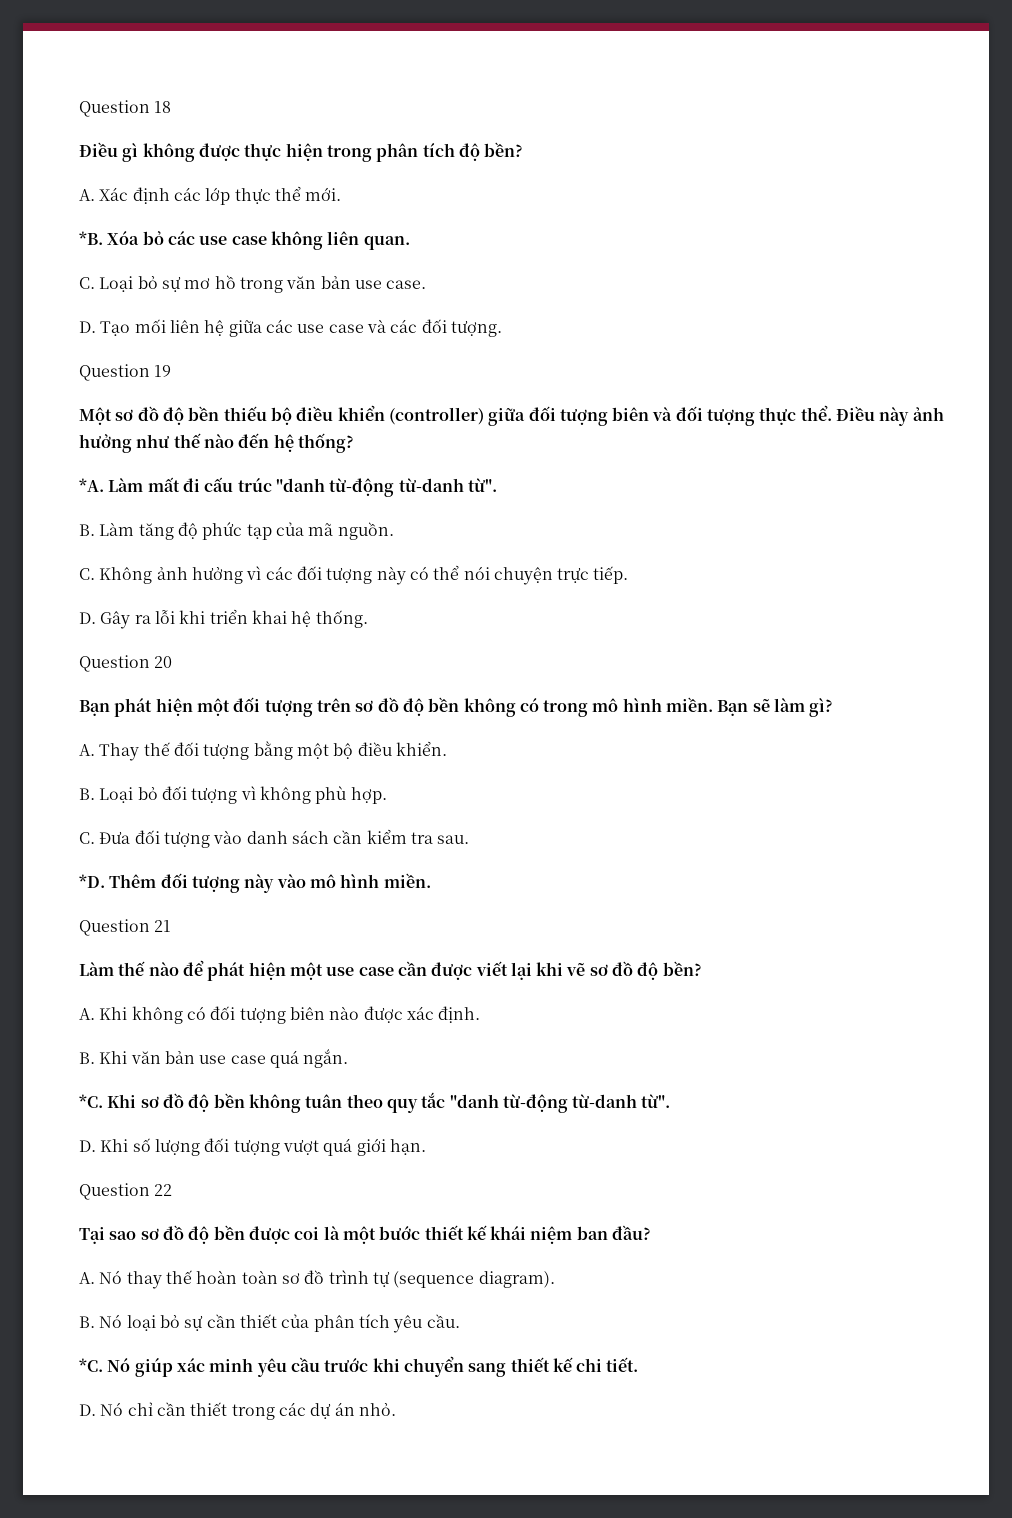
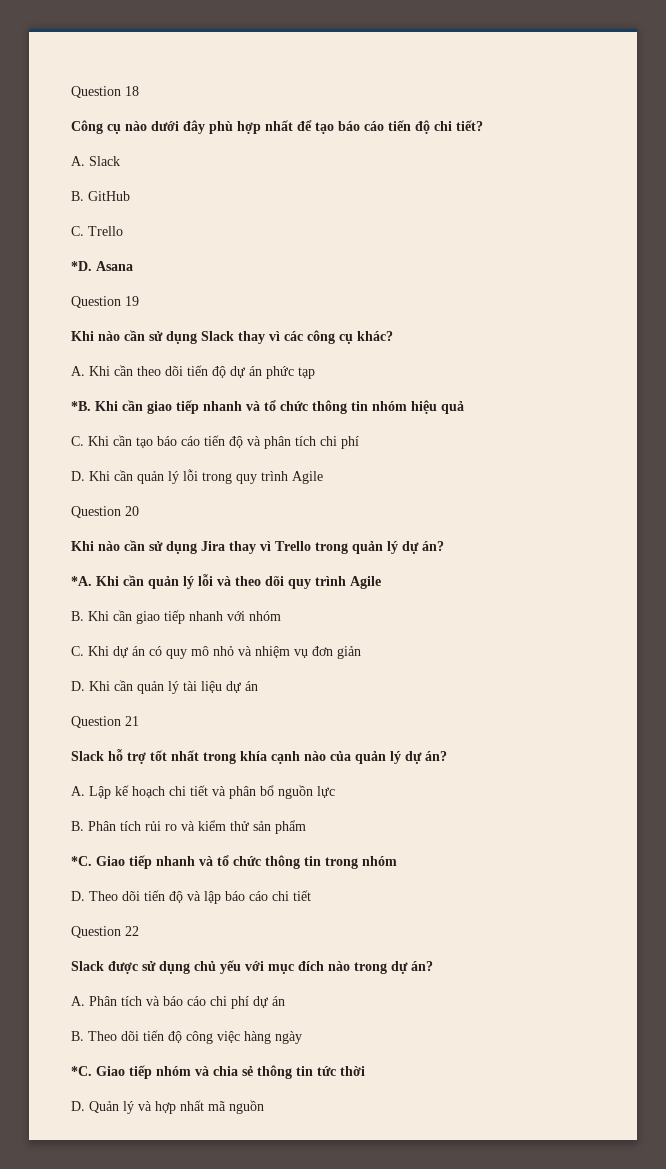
- Điều gì không được thực hiện trong phân tích độ bền?
- A. Xác định các lớp thực thể mới.
- *B. Xóa bỏ các use case không liên quan.
- C. Loại bỏ sự mơ hồ trong văn bản use case.
- D. Tạo mối liên hệ giữa các use case và các đối tượng.
+ Công cụ nào dưới đây phù hợp nhất để tạo báo cáo tiến độ chi tiết?
+ A. Slack
+ B. GitHub
+ C. Trello
+ *D. Asana
  Question 19
- Một sơ đồ độ bền thiếu bộ điều khiển (controller) giữa đối tượng biên và đối tượng thực thể. Điều này ảnh hưởng như thế nào đến hệ thống?
- *A. Làm mất đi cấu trúc "danh từ-động từ-danh từ".
- B. Làm tăng độ phức tạp của mã nguồn.
- C. Không ảnh hưởng vì các đối tượng này có thể nói chuyện trực tiếp.
- D. Gây ra lỗi khi triển khai hệ thống.
+ Khi nào cần sử dụng Slack thay vì các công cụ khác?
+ A. Khi cần theo dõi tiến độ dự án phức tạp
+ *B. Khi cần giao tiếp nhanh và tổ chức thông tin nhóm hiệu quả
+ C. Khi cần tạo báo cáo tiến độ và phân tích chi phí
+ D. Khi cần quản lý lỗi trong quy trình Agile
  Question 20
- Bạn phát hiện một đối tượng trên sơ đồ độ bền không có trong mô hình miền. Bạn sẽ làm gì?
- A. Thay thế đối tượng bằng một bộ điều khiển.
- B. Loại bỏ đối tượng vì không phù hợp.
- C. Đưa đối tượng vào danh sách cần kiểm tra sau.
- *D. Thêm đối tượng này vào mô hình miền.
+ Khi nào cần sử dụng Jira thay vì Trello trong quản lý dự án?
+ *A. Khi cần quản lý lỗi và theo dõi quy trình Agile
+ B. Khi cần giao tiếp nhanh với nhóm
+ C. Khi dự án có quy mô nhỏ và nhiệm vụ đơn giản
+ D. Khi cần quản lý tài liệu dự án
  Question 21
- Làm thế nào để phát hiện một use case cần được viết lại khi vẽ sơ đồ độ bền?
- A. Khi không có đối tượng biên nào được xác định.
- B. Khi văn bản use case quá ngắn.
- *C. Khi sơ đồ độ bền không tuân theo quy tắc "danh từ-động từ-danh từ".
- D. Khi số lượng đối tượng vượt quá giới hạn.
+ Slack hỗ trợ tốt nhất trong khía cạnh nào của quản lý dự án?
+ A. Lập kế hoạch chi tiết và phân bổ nguồn lực
+ B. Phân tích rủi ro và kiểm thử sản phẩm
+ *C. Giao tiếp nhanh và tổ chức thông tin trong nhóm
+ D. Theo dõi tiến độ và lập báo cáo chi tiết
  Question 22
- Tại sao sơ đồ độ bền được coi là một bước thiết kế khái niệm ban đầu?
- A. Nó thay thế hoàn toàn sơ đồ trình tự (sequence diagram).
- B. Nó loại bỏ sự cần thiết của phân tích yêu cầu.
- *C. Nó giúp xác minh yêu cầu trước khi chuyển sang thiết kế chi tiết.
- D. Nó chỉ cần thiết trong các dự án nhỏ.
+ Slack được sử dụng chủ yếu với mục đích nào trong dự án?
+ A. Phân tích và báo cáo chi phí dự án
+ B. Theo dõi tiến độ công việc hàng ngày
+ *C. Giao tiếp nhóm và chia sẻ thông tin tức thời
+ D. Quản lý và hợp nhất mã nguồn

